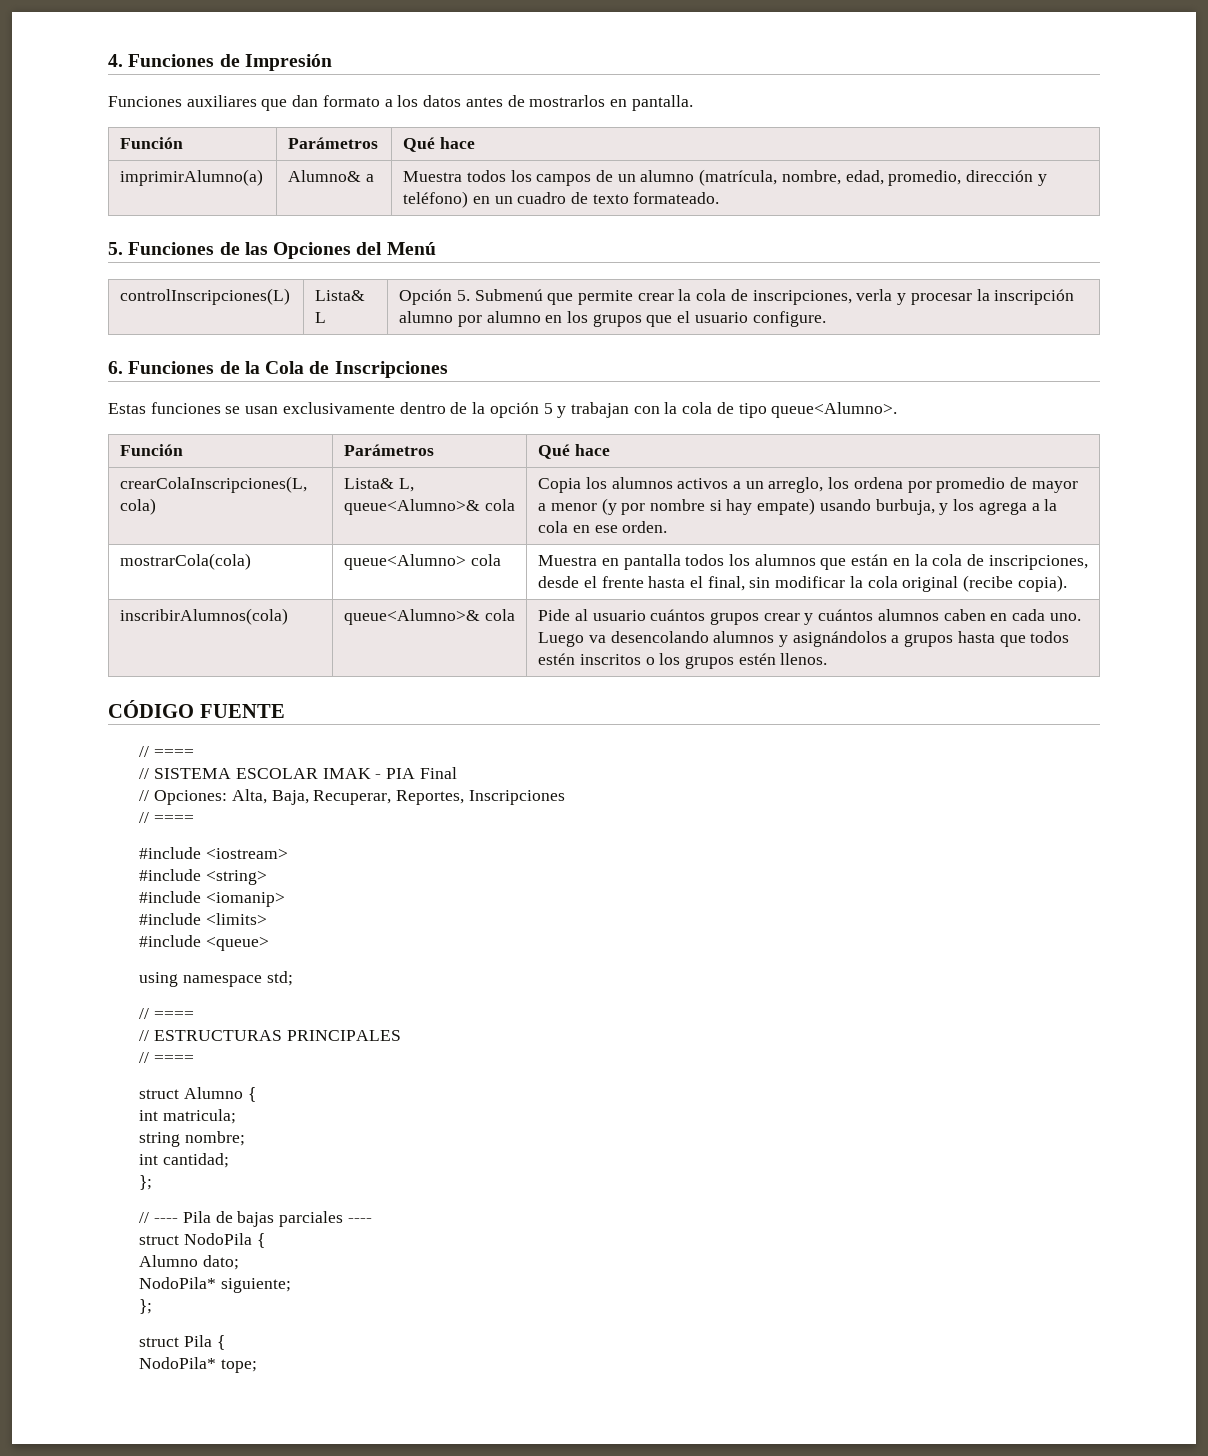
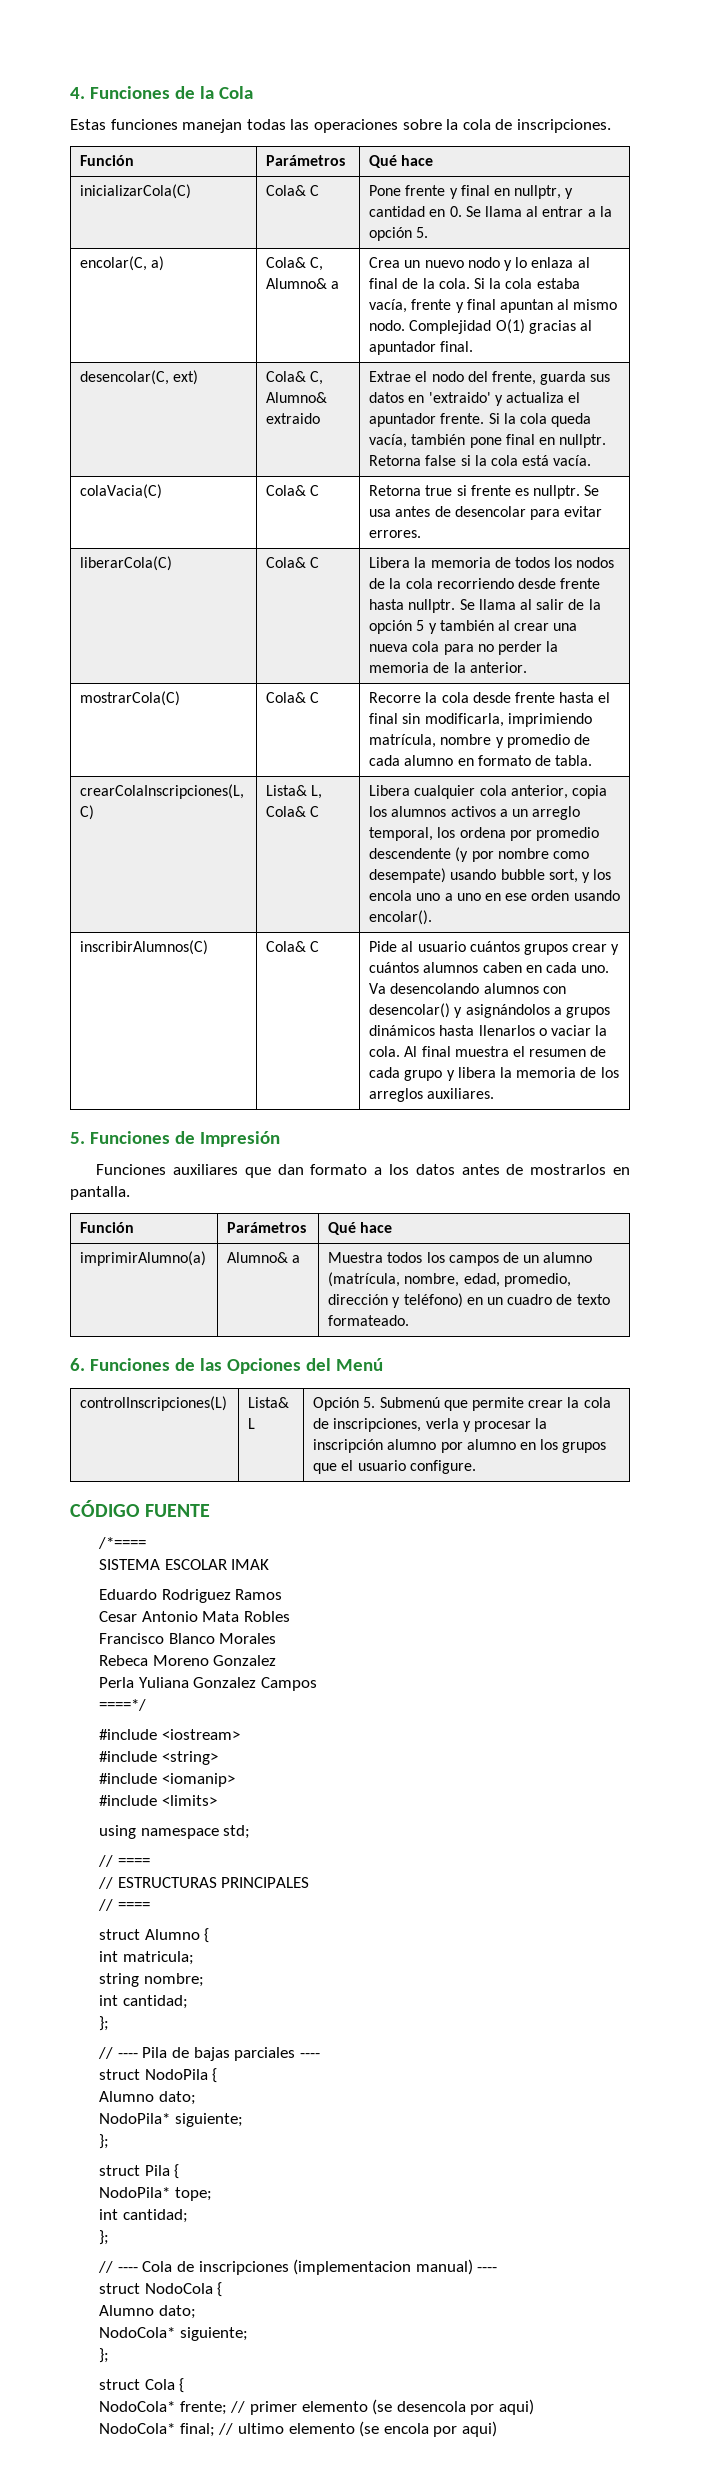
- 4. Funciones de Impresión
+ 4. Funciones de la Cola
+ Estas funciones manejan todas las operaciones sobre la cola de inscripciones.
+ Función | Parámetros | Qué hace
+ inicializarCola(C) | Cola& C | Pone frente y final en nullptr, y cantidad en 0. Se llama al entrar a la opción 5.
+ encolar(C, a) | Cola& C, Alumno& a | Crea un nuevo nodo y lo enlaza al final de la cola. Si la cola estaba vacía, frente y final apuntan al mismo nodo. Complejidad O(1) gracias al apuntador final.
+ desencolar(C, ext) | Cola& C, Alumno& extraido | Extrae el nodo del frente, guarda sus datos en 'extraido' y actualiza el apuntador frente. Si la cola queda vacía, también pone final en nullptr. Retorna false si la cola está vacía.
+ colaVacia(C) | Cola& C | Retorna true si frente es nullptr. Se usa antes de desencolar para evitar errores.
+ liberarCola(C) | Cola& C | Libera la memoria de todos los nodos de la cola recorriendo desde frente hasta nullptr. Se llama al salir de la opción 5 y también al crear una nueva cola para no perder la memoria de la anterior.
+ mostrarCola(C) | Cola& C | Recorre la cola desde frente hasta el final sin modificarla, imprimiendo matrícula, nombre y promedio de cada alumno en formato de tabla.
+ crearColaInscripciones(L, C) | Lista& L, Cola& C | Libera cualquier cola anterior, copia los alumnos activos a un arreglo temporal, los ordena por promedio descendente (y por nombre como desempate) usando bubble sort, y los encola uno a uno en ese orden usando encolar().
+ inscribirAlumnos(C) | Cola& C | Pide al usuario cuántos grupos crear y cuántos alumnos caben en cada uno. Va desencolando alumnos con desencolar() y asignándolos a grupos dinámicos hasta llenarlos o vaciar la cola. Al final muestra el resumen de cada grupo y libera la memoria de los arreglos auxiliares.
+ 5. Funciones de Impresión
- 5. Funciones de las Opciones del Menú
+ 6. Funciones de las Opciones del Menú
- 6. Funciones de la Cola de Inscripciones
- Estas funciones se usan exclusivamente dentro de la opción 5 y trabajan con la cola de tipo queue<Alumno>.
- Función | Parámetros | Qué hace
- crearColaInscripciones(L, cola) | Lista& L, queue<Alumno>& cola | Copia los alumnos activos a un arreglo, los ordena por promedio de mayor a menor (y por nombre si hay empate) usando burbuja, y los agrega a la cola en ese orden.
- mostrarCola(cola) | queue<Alumno> cola | Muestra en pantalla todos los alumnos que están en la cola de inscripciones, desde el frente hasta el final, sin modificar la cola original (recibe copia).
- inscribirAlumnos(cola) | queue<Alumno>& cola | Pide al usuario cuántos grupos crear y cuántos alumnos caben en cada uno. Luego va desencolando alumnos y asignándolos a grupos hasta que todos estén inscritos o los grupos estén llenos.
  CÓDIGO FUENTE
- // ====
- // SISTEMA ESCOLAR IMAK - PIA Final
- // Opciones: Alta, Baja, Recuperar, Reportes, Inscripciones
- // ====
+ /*====
+ SISTEMA ESCOLAR IMAK
+ Eduardo Rodriguez Ramos
+ Cesar Antonio Mata Robles
+ Francisco Blanco Morales
+ Rebeca Moreno Gonzalez
+ Perla Yuliana Gonzalez Campos
+ ====*/
- #include <queue>
  NodoPila* tope;
+ int cantidad;
+ };
+ // ---- Cola de inscripciones (implementacion manual) ----
+ struct NodoCola {
+ Alumno dato;
+ NodoCola* siguiente;
+ };
+ struct Cola {
+ NodoCola* frente; // primer elemento (se desencola por aqui)
+ NodoCola* final; // ultimo elemento (se encola por aqui)

